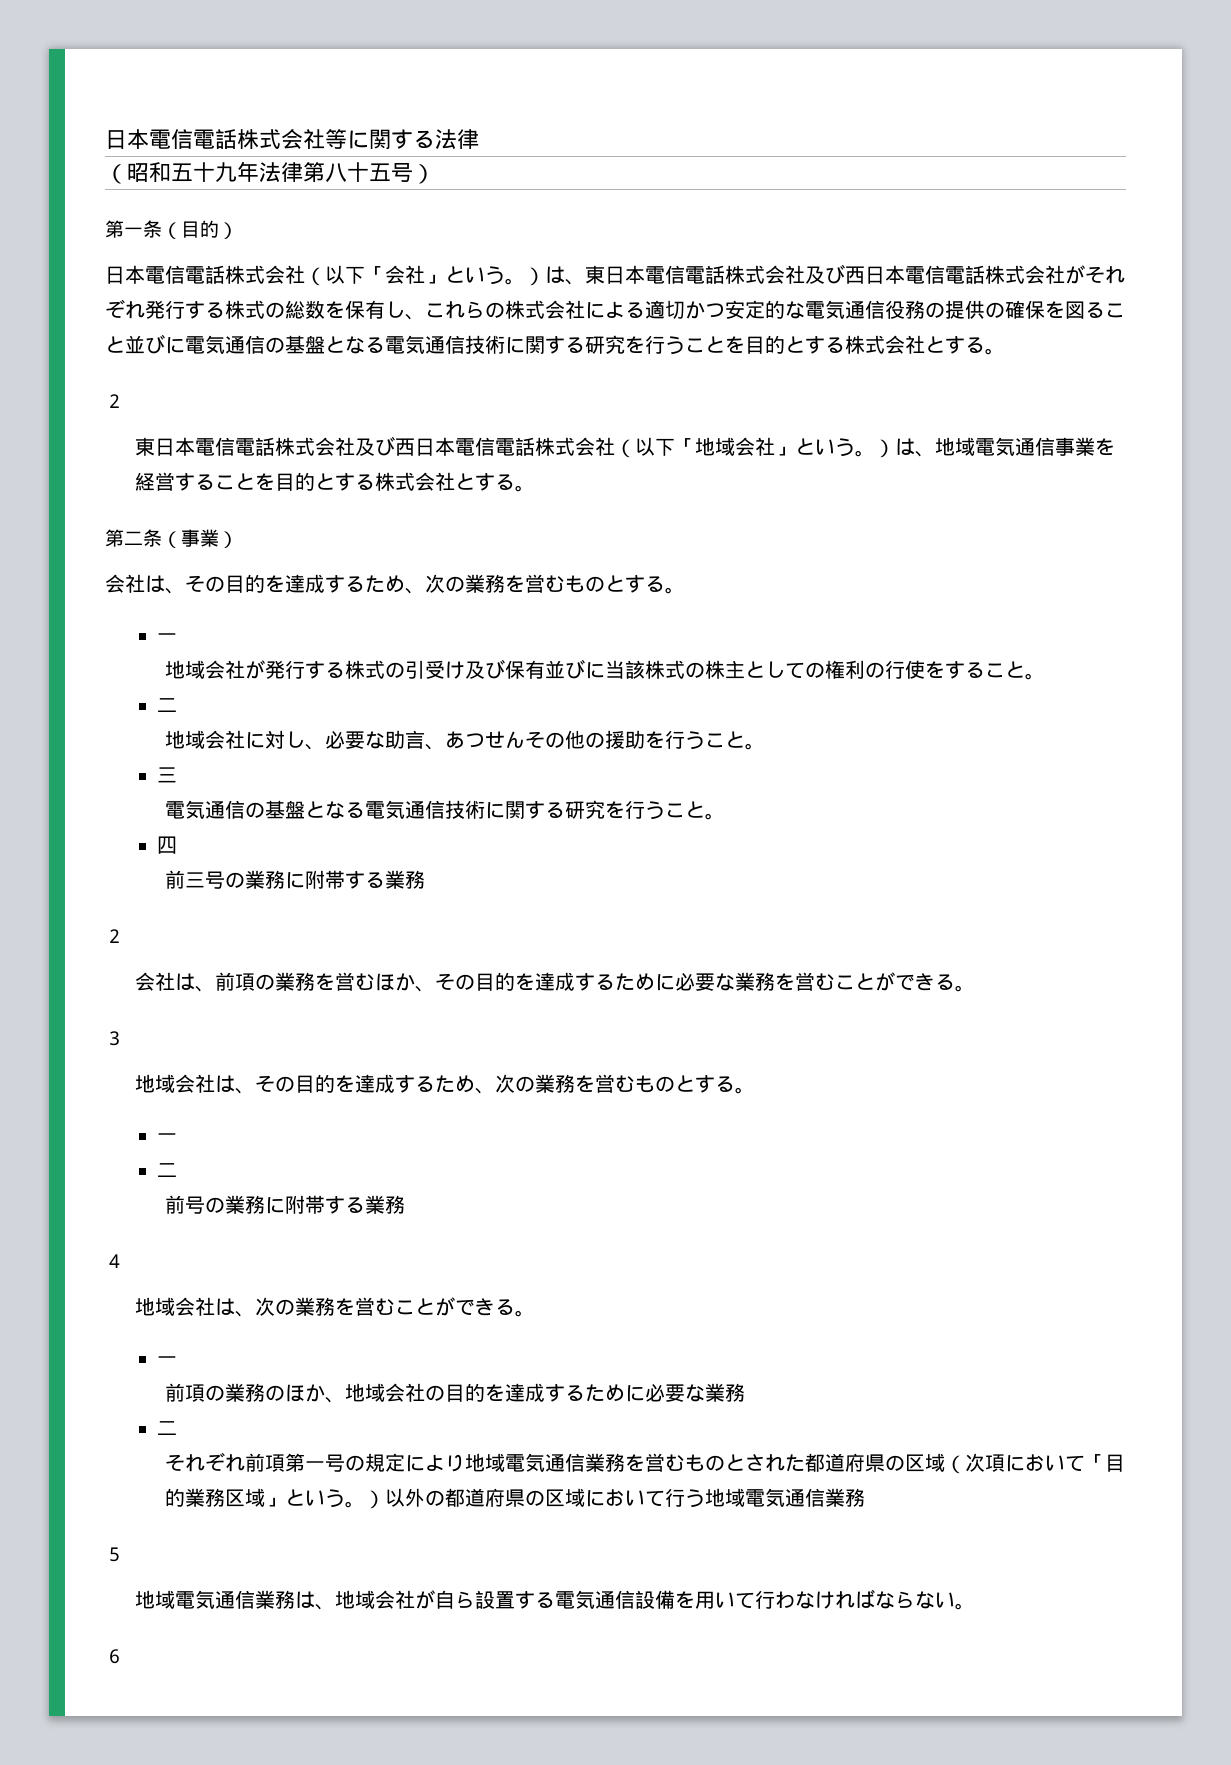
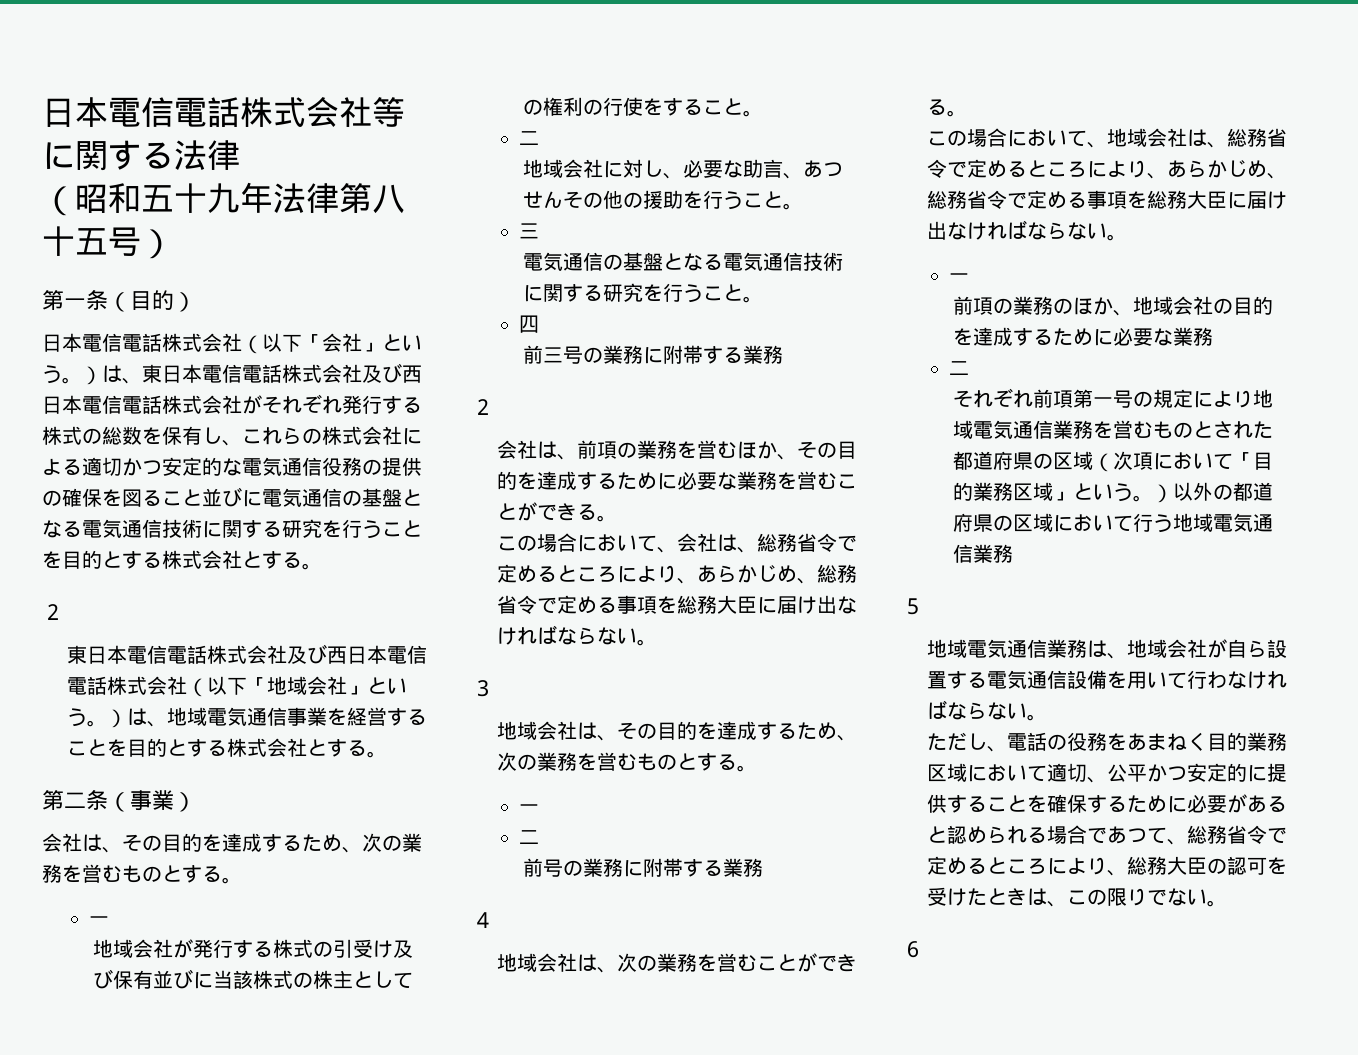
+ この場合において、会社は、総務省令で定めるところにより、あらかじめ、総務省令で定める事項を総務大臣に届け出なければならない。
+ この場合において、地域会社は、総務省令で定めるところにより、あらかじめ、総務省令で定める事項を総務大臣に届け出なければならない。
+ ただし、電話の役務をあまねく目的業務区域において適切、公平かつ安定的に提供することを確保するために必要があると認められる場合であつて、総務省令で定めるところにより、総務大臣の認可を受けたときは、この限りでない。

